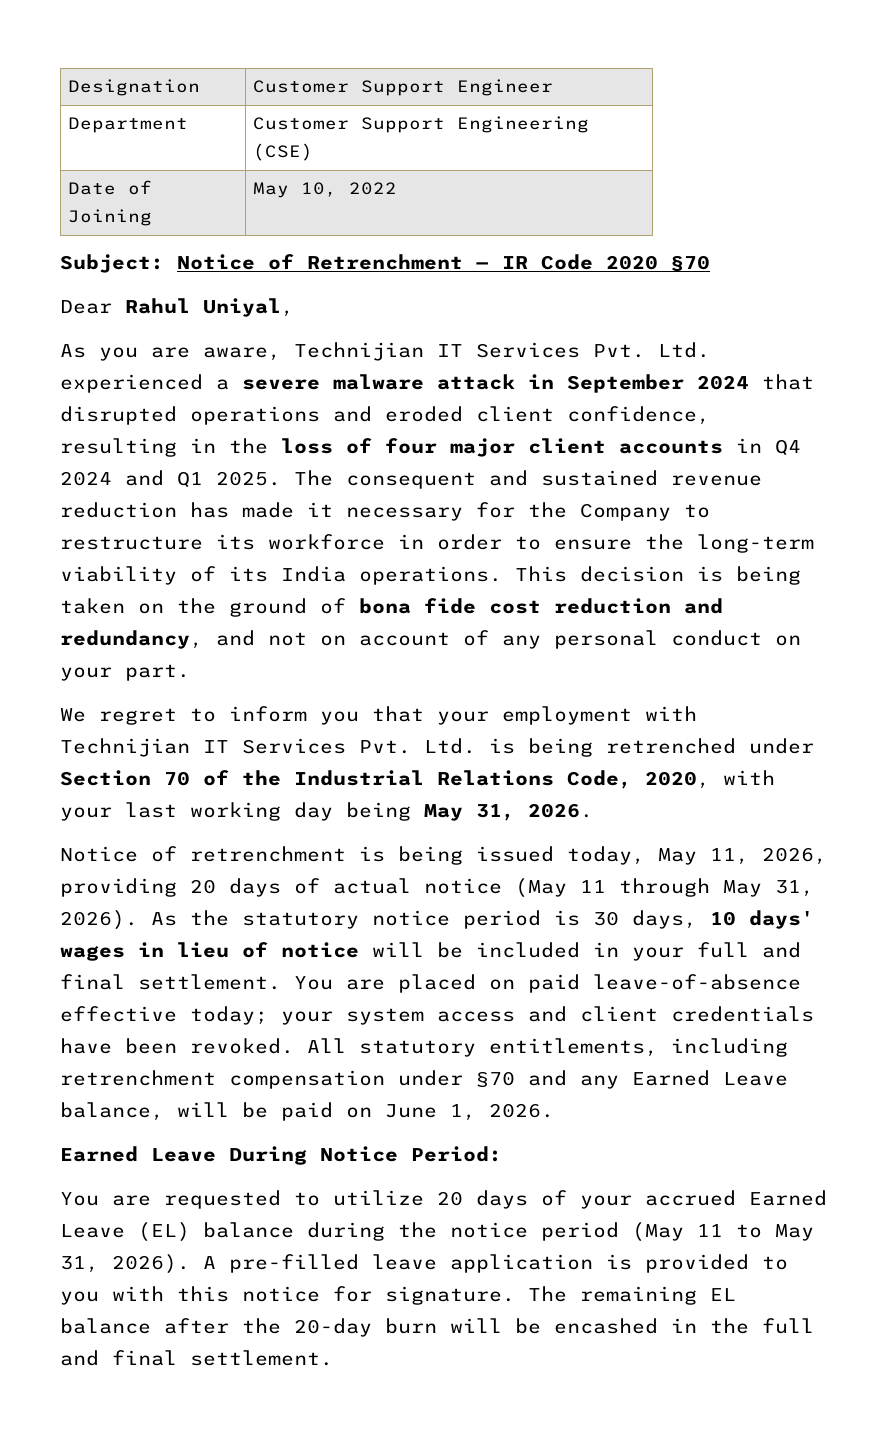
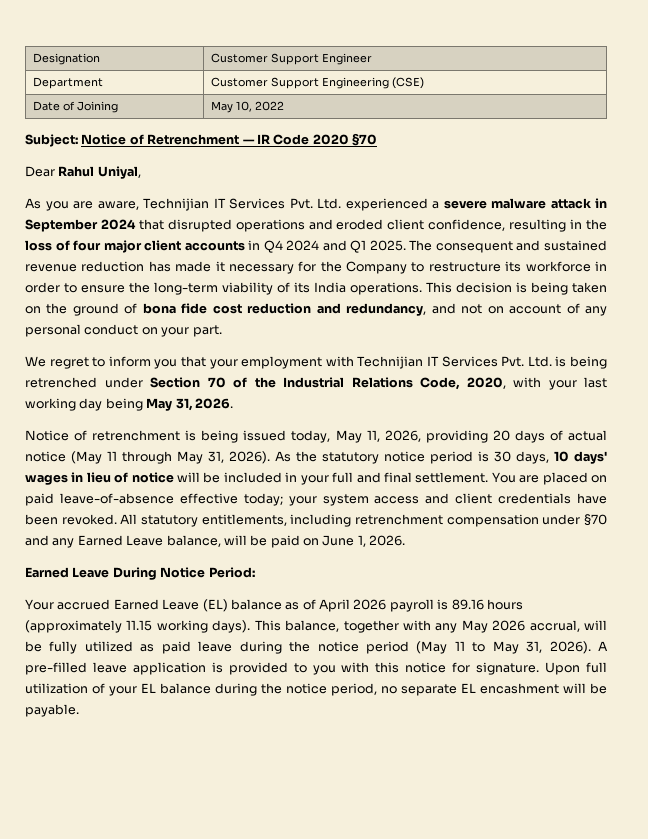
- You are requested to utilize 20 days of your accrued Earned Leave (EL) balance during the notice period (May 11 to May 31, 2026).
+ Your accrued Earned Leave (EL) balance as of April 2026 payroll is 89.16 hours (approximately 11.15 working days). This balance, together with any May 2026 accrual, will be fully utilized as paid leave during the notice period (May 11 to May 31, 2026).
- The remaining EL balance after the 20-day burn will be encashed in the full and final settlement.
+ Upon full utilization of your EL balance during the notice period, no separate EL encashment will be payable.

